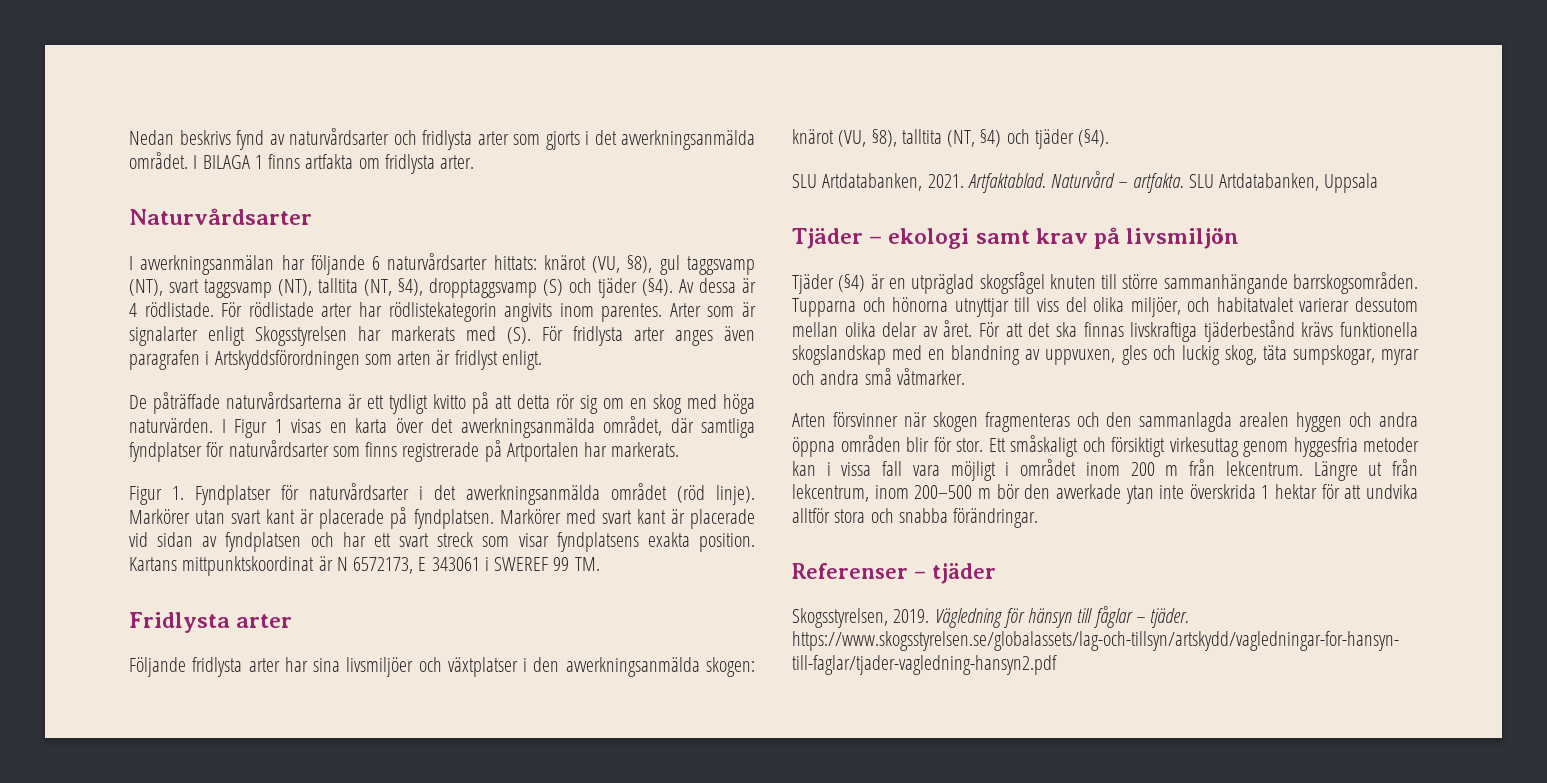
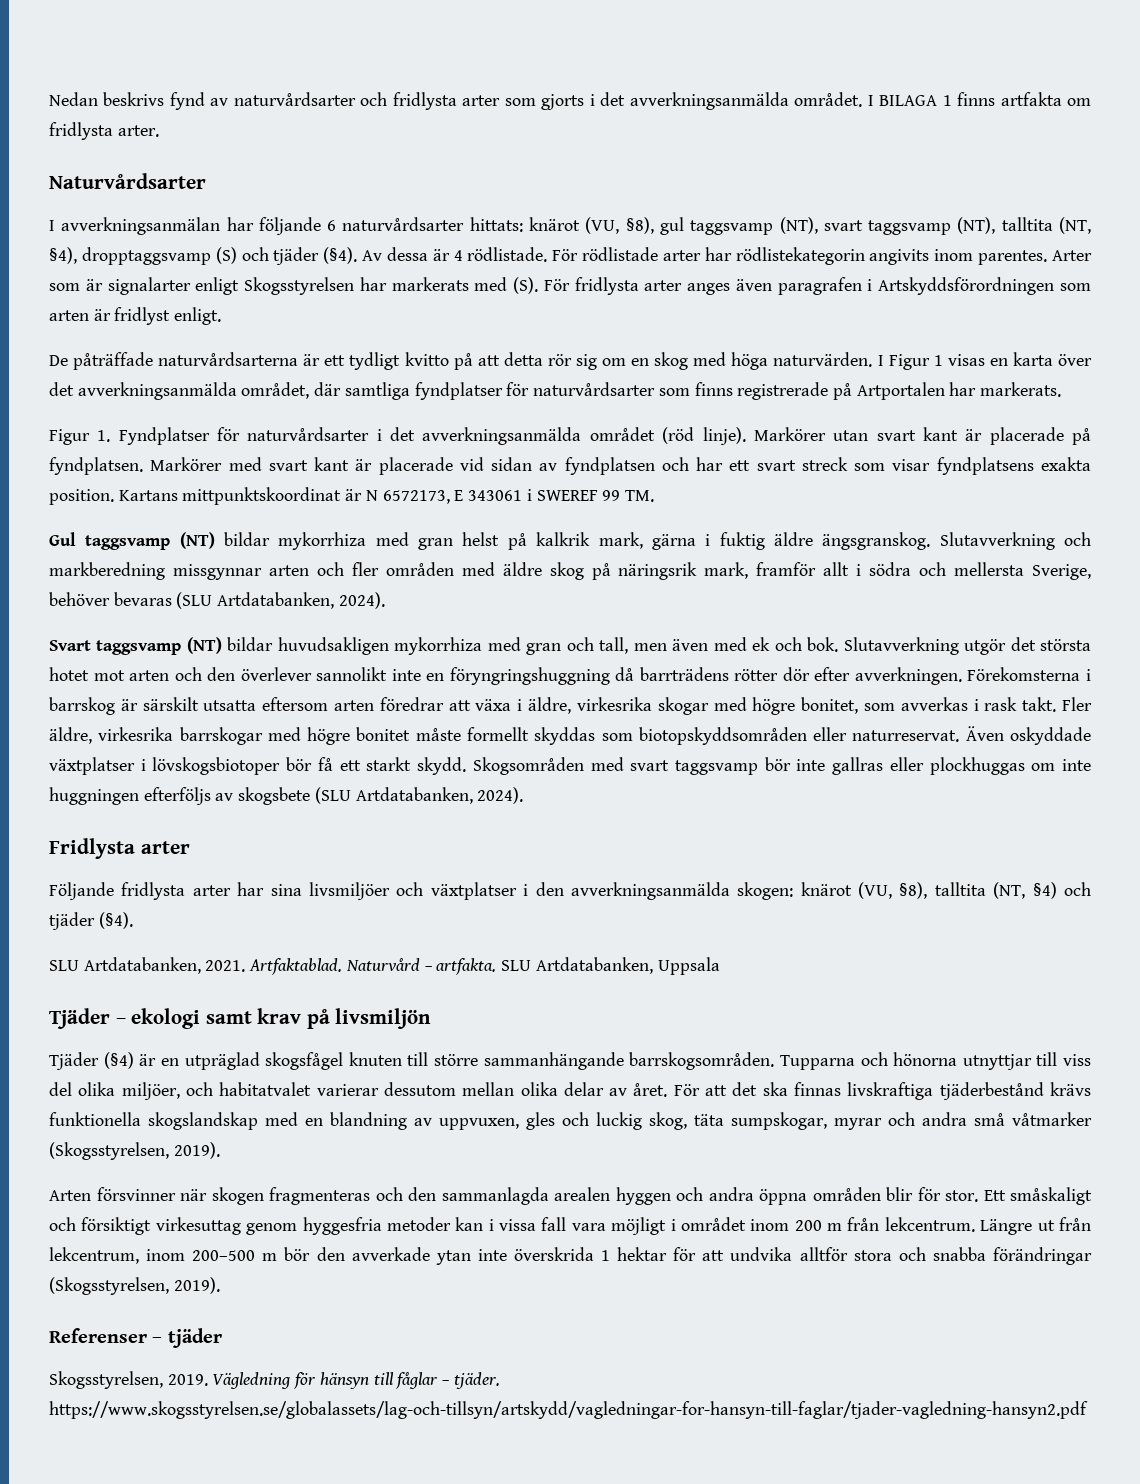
+ Gul taggsvamp (NT) bildar mykorrhiza med gran helst på kalkrik mark, gärna i fuktig äldre ängsgranskog. Slutavverkning och markberedning missgynnar arten och fler områden med äldre skog på näringsrik mark, framför allt i södra och mellersta Sverige, behöver bevaras (SLU Artdatabanken, 2024).
+ Svart taggsvamp (NT) bildar huvudsakligen mykorrhiza med gran och tall, men även med ek och bok. Slutavverkning utgör det största hotet mot arten och den överlever sannolikt inte en föryngringshuggning då barrträdens rötter dör efter avverkningen. Förekomsterna i barrskog är särskilt utsatta eftersom arten föredrar att växa i äldre, virkesrika skogar med högre bonitet, som avverkas i rask takt. Fler äldre, virkesrika barrskogar med högre bonitet måste formellt skyddas som biotopskyddsområden eller naturreservat. Även oskyddade växtplatser i lövskogsbiotoper bör få ett starkt skydd. Skogsområden med svart taggsvamp bör inte gallras eller plockhuggas om inte huggningen efterföljs av skogsbete (SLU Artdatabanken, 2024).
- För att det ska finnas livskraftiga tjäderbestånd krävs funktionella skogslandskap med en blandning av uppvuxen, gles och luckig skog, täta sumpskogar, myrar och andra små våtmarker.
+ För att det ska finnas livskraftiga tjäderbestånd krävs funktionella skogslandskap med en blandning av uppvuxen, gles och luckig skog, täta sumpskogar, myrar och andra små våtmarker (Skogsstyrelsen, 2019).
- Längre ut från lekcentrum, inom 200–500 m bör den avverkade ytan inte överskrida 1 hektar för att undvika alltför stora och snabba förändringar.
+ Längre ut från lekcentrum, inom 200–500 m bör den avverkade ytan inte överskrida 1 hektar för att undvika alltför stora och snabba förändringar (Skogsstyrelsen, 2019).

